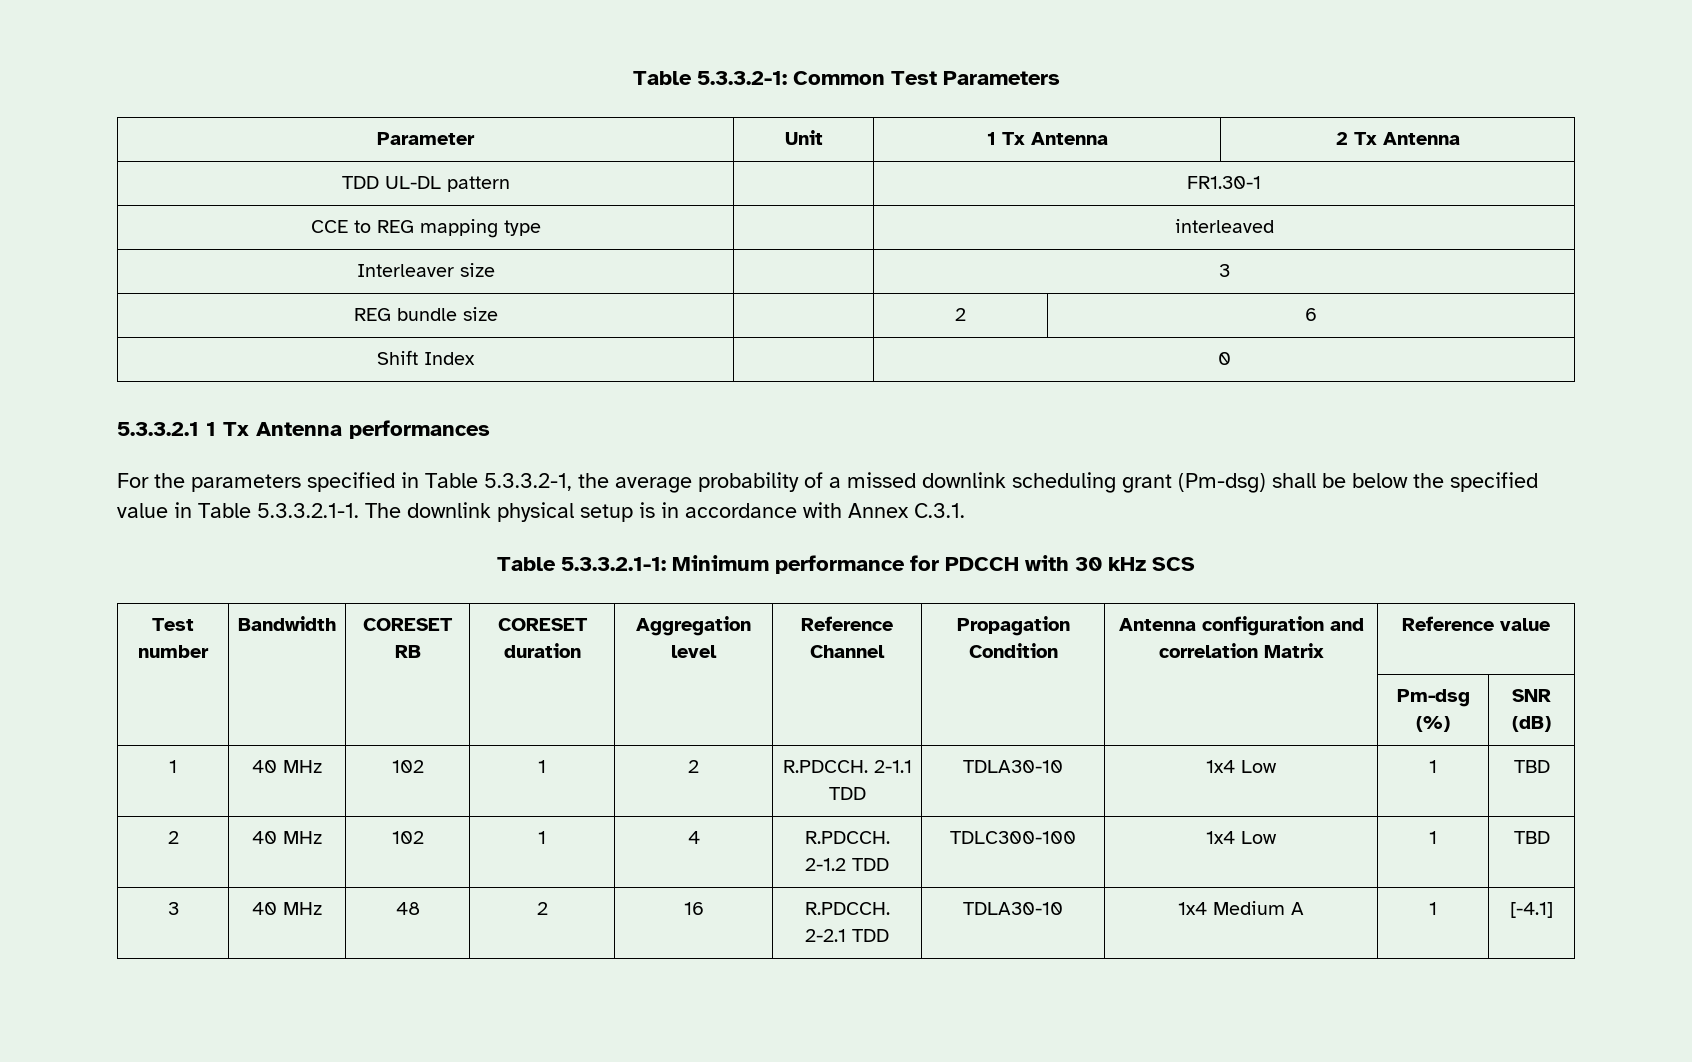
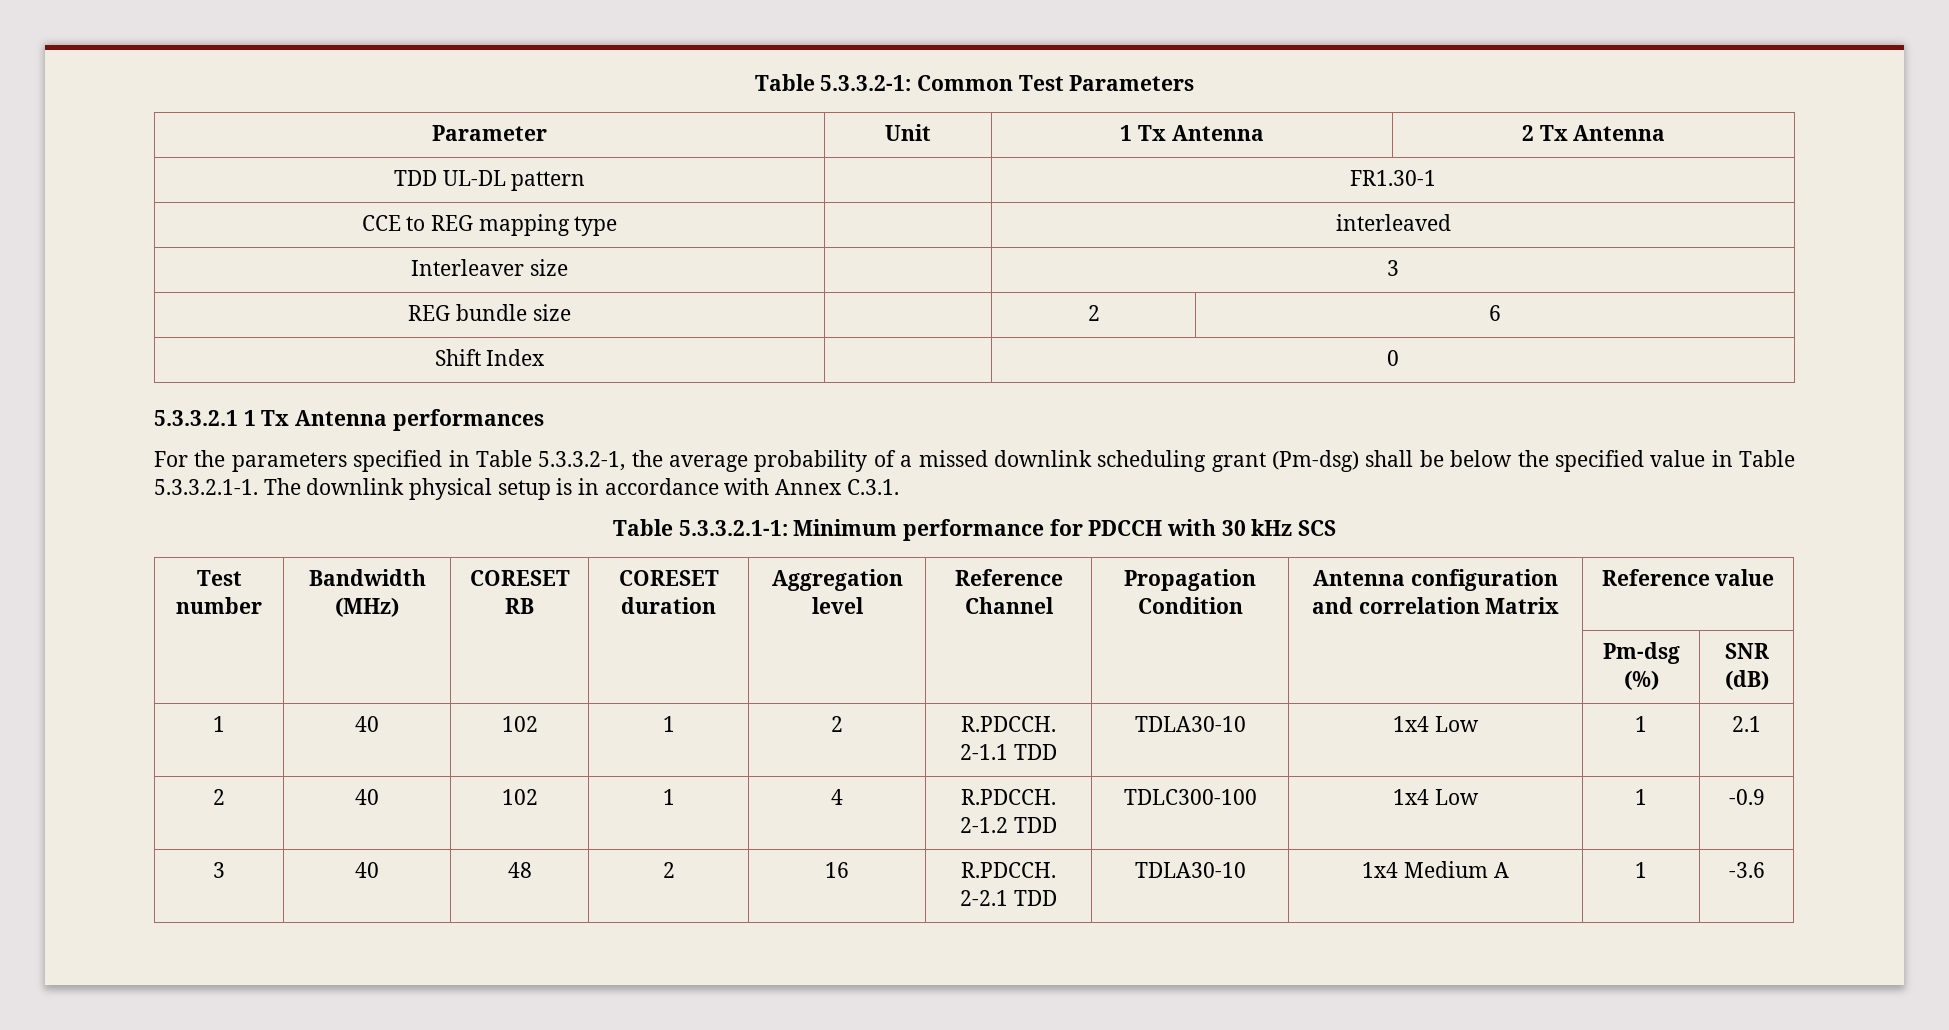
- Test number | Bandwidth | CORESET RB | CORESET duration | Aggregation level | Reference Channel | Propagation Condition | Antenna configuration and correlation Matrix | Reference value
+ Test number | Bandwidth (MHz) | CORESET RB | CORESET duration | Aggregation level | Reference Channel | Propagation Condition | Antenna configuration and correlation Matrix | Reference value
- 1 | 40 MHz | 102 | 1 | 2 | R.PDCCH. 2-1.1 TDD | TDLA30-10 | 1x4 Low | 1 | TBD
+ 1 | 40 | 102 | 1 | 2 | R.PDCCH. 2-1.1 TDD | TDLA30-10 | 1x4 Low | 1 | 2.1
- 2 | 40 MHz | 102 | 1 | 4 | R.PDCCH. 2-1.2 TDD | TDLC300-100 | 1x4 Low | 1 | TBD
+ 2 | 40 | 102 | 1 | 4 | R.PDCCH. 2-1.2 TDD | TDLC300-100 | 1x4 Low | 1 | -0.9
- 3 | 40 MHz | 48 | 2 | 16 | R.PDCCH. 2-2.1 TDD | TDLA30-10 | 1x4 Medium A | 1 | [-4.1]
+ 3 | 40 | 48 | 2 | 16 | R.PDCCH. 2-2.1 TDD | TDLA30-10 | 1x4 Medium A | 1 | -3.6

